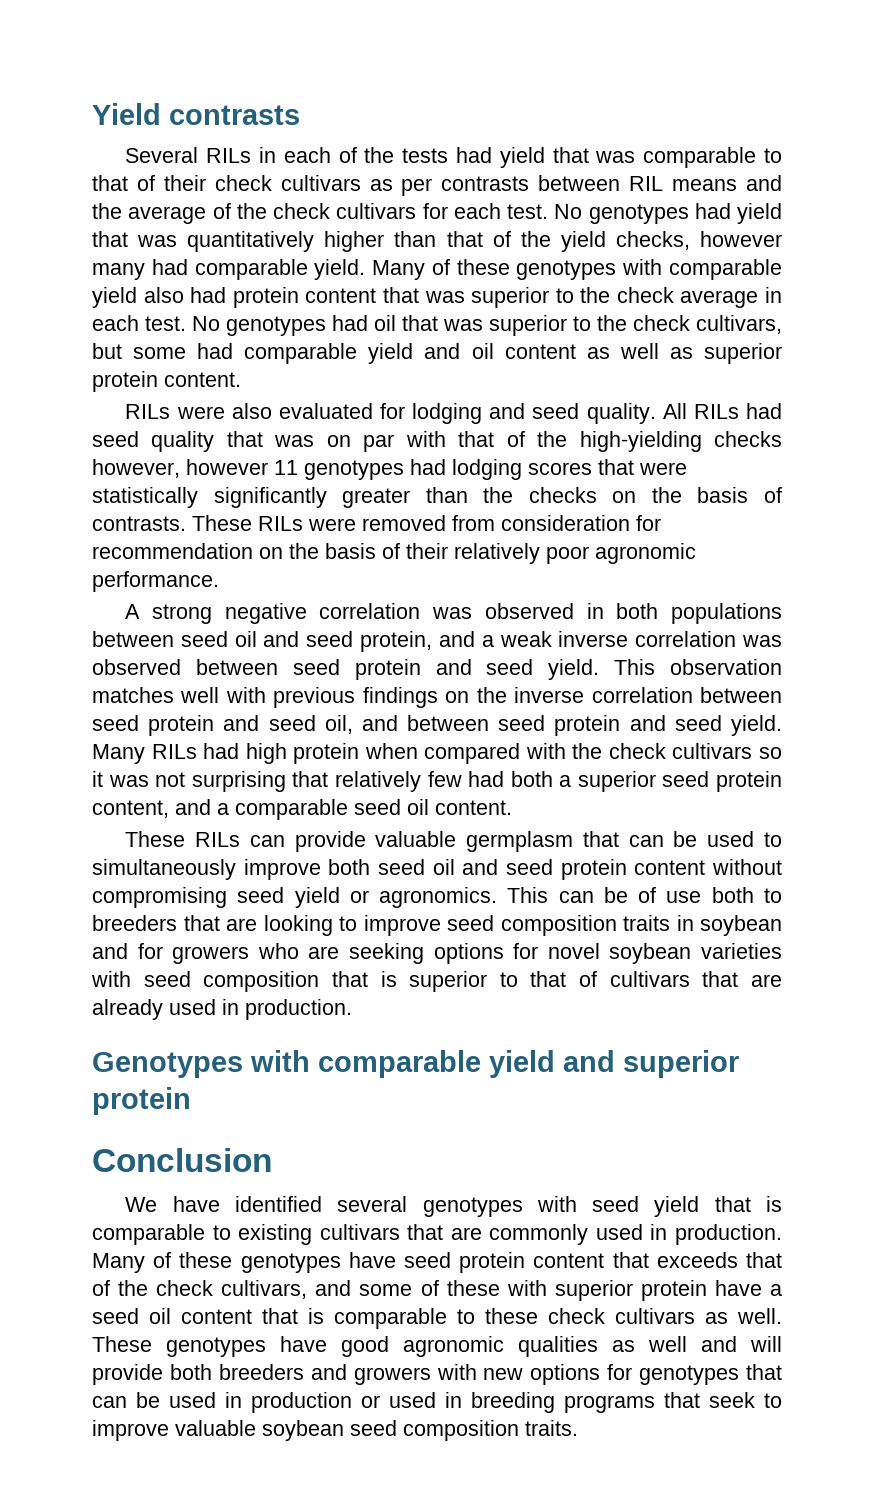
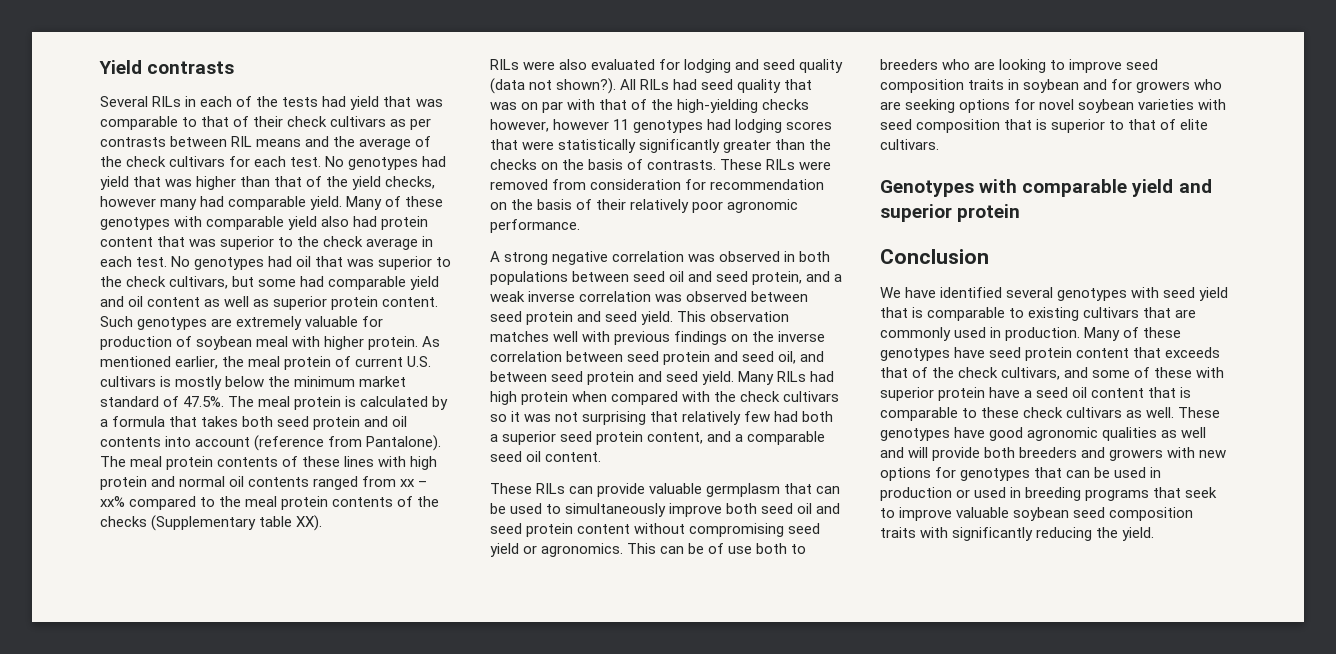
- No genotypes had yield that was quantitatively higher than that of the yield checks, however many had comparable yield.
+ No genotypes had yield that was higher than that of the yield checks, however many had comparable yield.
+ Such genotypes are extremely valuable for production of soybean meal with higher protein. As mentioned earlier, the meal protein of current U.S. cultivars is mostly below the minimum market standard of 47.5%. The meal protein is calculated by a formula that takes both seed protein and oil contents into account (reference from Pantalone). The meal protein contents of these lines with high protein and normal oil contents ranged from xx – xx% compared to the meal protein contents of the checks (Supplementary table XX).
- RILs were also evaluated for lodging and seed quality.
+ RILs were also evaluated for lodging and seed quality (data not shown?).
- This can be of use both to breeders that are looking to improve seed composition traits in soybean and for growers who are seeking options for novel soybean varieties with seed composition that is superior to that of cultivars that are already used in production.
+ This can be of use both to breeders who are looking to improve seed composition traits in soybean and for growers who are seeking options for novel soybean varieties with seed composition that is superior to that of elite cultivars.
- These genotypes have good agronomic qualities as well and will provide both breeders and growers with new options for genotypes that can be used in production or used in breeding programs that seek to improve valuable soybean seed composition traits.
+ These genotypes have good agronomic qualities as well and will provide both breeders and growers with new options for genotypes that can be used in production or used in breeding programs that seek to improve valuable soybean seed composition traits with significantly reducing the yield.

